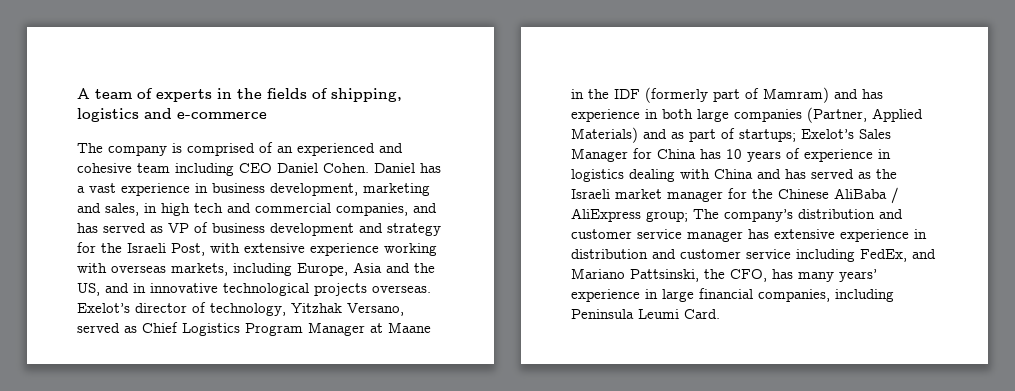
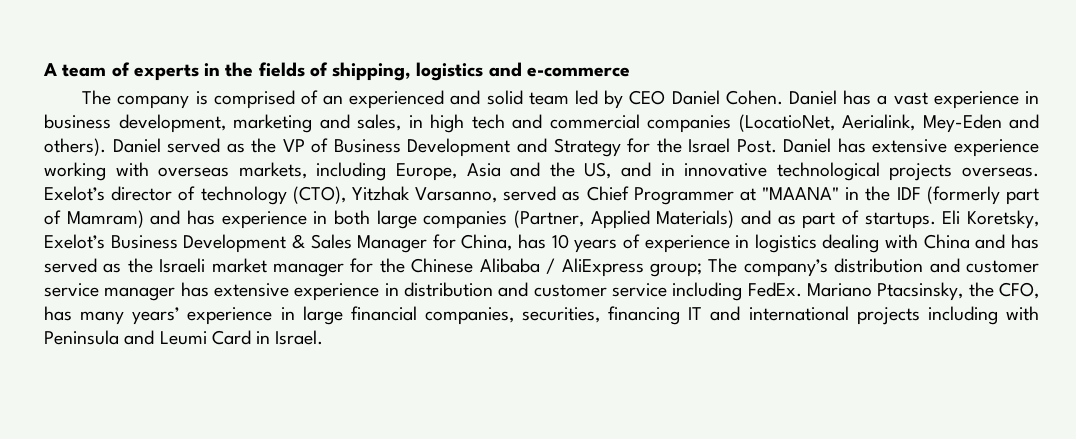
- The company is comprised of an experienced and cohesive team including CEO Daniel Cohen.
+ The company is comprised of an experienced and solid team led by CEO Daniel Cohen.
- Daniel has a vast experience in business development, marketing and sales, in high tech and commercial companies, and has served as VP of business development and strategy for the Israeli Post, with extensive experience working with overseas markets, including Europe, Asia and the US, and in innovative technological projects overseas.
+ Daniel has a vast experience in business development, marketing and sales, in high tech and commercial companies (LocatioNet, Aerialink, Mey-Eden and others). Daniel served as the VP of Business Development and Strategy for the Israel Post. Daniel has extensive experience working with overseas markets, including Europe, Asia and the US, and in innovative technological projects overseas.
- Exelot’s director of technology, Yitzhak Versano, served as Chief Logistics Program Manager at Maane in the IDF (formerly part of Mamram) and has experience in both large companies (Partner, Applied Materials) and as part of startups; Exelot’s Sales Manager for China has 10 years of experience in logistics dealing with China and has served as the Israeli market manager for the Chinese AliBaba / AliExpress group;
+ Exelot’s director of technology (CTO), Yitzhak Varsanno, served as Chief Programmer at "MAANA" in the IDF (formerly part of Mamram) and has experience in both large companies (Partner, Applied Materials) and as part of startups. Eli Koretsky, Exelot’s Business Development & Sales Manager for China, has 10 years of experience in logistics dealing with China and has served as the Israeli market manager for the Chinese Alibaba / AliExpress group;
- The company’s distribution and customer service manager has extensive experience in distribution and customer service including FedEx, and Mariano Pattsinski, the CFO, has many years’ experience in large financial companies, including Peninsula Leumi Card.
+ The company’s distribution and customer service manager has extensive experience in distribution and customer service including FedEx. Mariano Ptacsinsky, the CFO, has many years’ experience in large financial companies, securities, financing IT and international projects including with Peninsula and Leumi Card in Israel.

